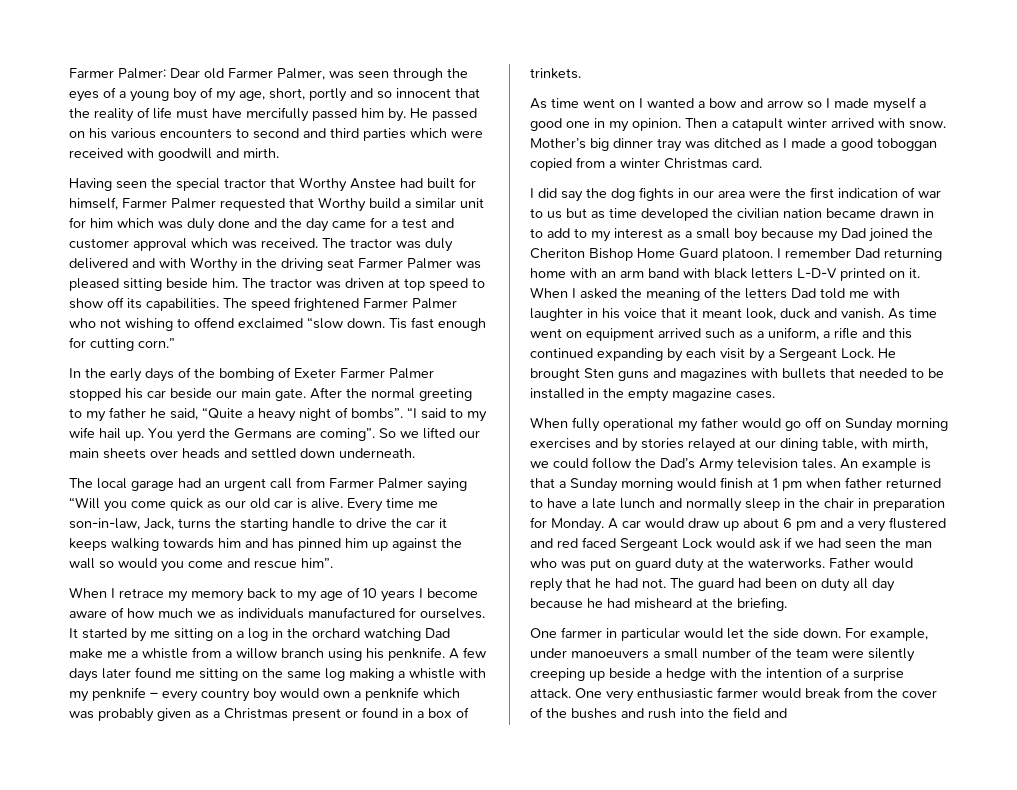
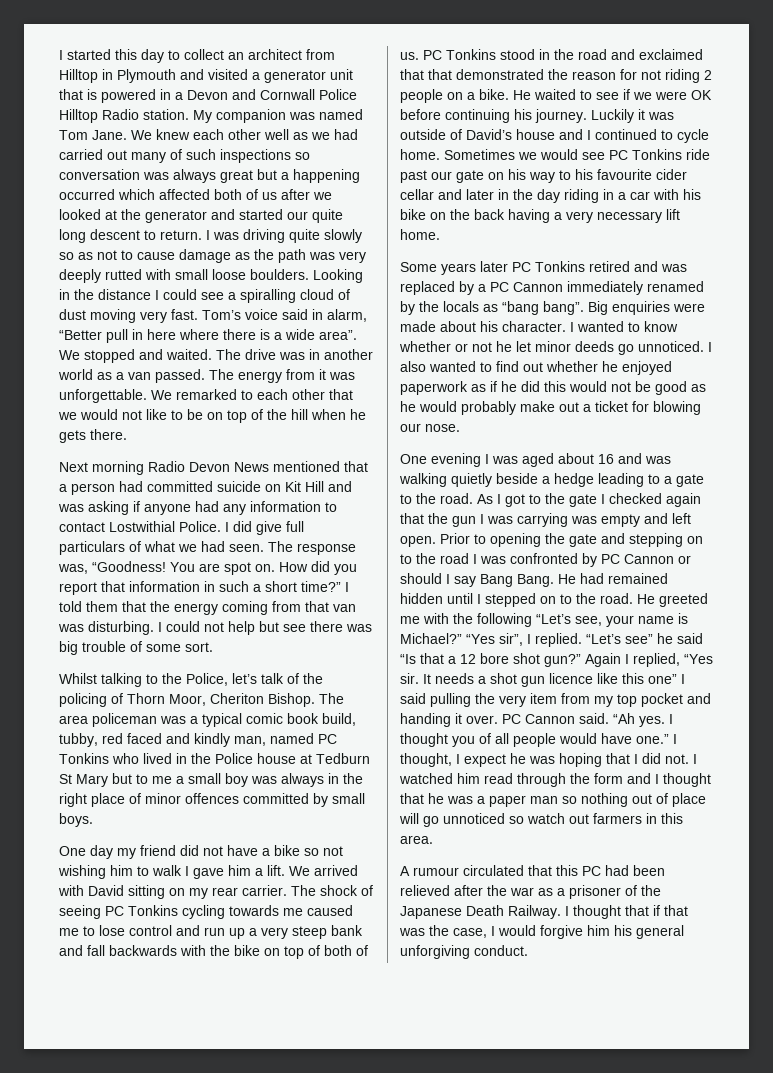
- Farmer Palmer: Dear old Farmer Palmer, was seen through the eyes of a young boy of my age, short, portly and so innocent that the reality of life must have mercifully passed him by. He passed on his various encounters to second and third parties which were received with goodwill and mirth.
- Having seen the special tractor that Worthy Anstee had built for himself, Farmer Palmer requested that Worthy build a similar unit for him which was duly done and the day came for a test and customer approval which was received. The tractor was duly delivered and with Worthy in the driving seat Farmer Palmer was pleased sitting beside him. The tractor was driven at top speed to show off its capabilities. The speed frightened Farmer Palmer who not wishing to offend exclaimed “slow down. Tis fast enough for cutting corn.”
- In the early days of the bombing of Exeter Farmer Palmer stopped his car beside our main gate. After the normal greeting to my father he said, “Quite a heavy night of bombs”. “I said to my wife hail up. You yerd the Germans are coming”. So we lifted our main sheets over heads and settled down underneath.
- The local garage had an urgent call from Farmer Palmer saying “Will you come quick as our old car is alive. Every time me son-in-law, Jack, turns the starting handle to drive the car it keeps walking towards him and has pinned him up against the wall so would you come and rescue him”.
- When I retrace my memory back to my age of 10 years I become aware of how much we as individuals manufactured for ourselves. It started by me sitting on a log in the orchard watching Dad make me a whistle from a willow branch using his penknife. A few days later found me sitting on the same log making a whistle with my penknife – every country boy would own a penknife which was probably given as a Christmas present or found in a box of trinkets.
- As time went on I wanted a bow and arrow so I made myself a good one in my opinion. Then a catapult winter arrived with snow. Mother’s big dinner tray was ditched as I made a good toboggan copied from a winter Christmas card.
- I did say the dog fights in our area were the first indication of war to us but as time developed the civilian nation became drawn in to add to my interest as a small boy because my Dad joined the Cheriton Bishop Home Guard platoon. I remember Dad returning home with an arm band with black letters L-D-V printed on it. When I asked the meaning of the letters Dad told me with laughter in his voice that it meant look, duck and vanish. As time went on equipment arrived such as a uniform, a rifle and this continued expanding by each visit by a Sergeant Lock. He brought Sten guns and magazines with bullets that needed to be installed in the empty magazine cases.
- When fully operational my father would go off on Sunday morning exercises and by stories relayed at our dining table, with mirth, we could follow the Dad’s Army television tales. An example is that a Sunday morning would finish at 1 pm when father returned to have a late lunch and normally sleep in the chair in preparation for Monday. A car would draw up about 6 pm and a very flustered and red faced Sergeant Lock would ask if we had seen the man who was put on guard duty at the waterworks. Father would reply that he had not. The guard had been on duty all day because he had misheard at the briefing.
- One farmer in particular would let the side down. For example, under manoeuvers a small number of the team were silently creeping up beside a hedge with the intention of a surprise attack. One very enthusiastic farmer would break from the cover of the bushes and rush into the field and
+ I started this day to collect an architect from Hilltop in Plymouth and visited a generator unit that is powered in a Devon and Cornwall Police Hilltop Radio station. My companion was named Tom Jane. We knew each other well as we had carried out many of such inspections so conversation was always great but a happening occurred which affected both of us after we looked at the generator and started our quite long descent to return. I was driving quite slowly so as not to cause damage as the path was very deeply rutted with small loose boulders. Looking in the distance I could see a spiralling cloud of dust moving very fast. Tom’s voice said in alarm, “Better pull in here where there is a wide area”. We stopped and waited. The drive was in another world as a van passed. The energy from it was unforgettable. We remarked to each other that we would not like to be on top of the hill when he gets there.
+ Next morning Radio Devon News mentioned that a person had committed suicide on Kit Hill and was asking if anyone had any information to contact Lostwithial Police. I did give full particulars of what we had seen. The response was, “Goodness! You are spot on. How did you report that information in such a short time?” I told them that the energy coming from that van was disturbing. I could not help but see there was big trouble of some sort.
+ Whilst talking to the Police, let’s talk of the policing of Thorn Moor, Cheriton Bishop. The area policeman was a typical comic book build, tubby, red faced and kindly man, named PC Tonkins who lived in the Police house at Tedburn St Mary but to me a small boy was always in the right place of minor offences committed by small boys.
+ One day my friend did not have a bike so not wishing him to walk I gave him a lift. We arrived with David sitting on my rear carrier. The shock of seeing PC Tonkins cycling towards me caused me to lose control and run up a very steep bank and fall backwards with the bike on top of both of us. PC Tonkins stood in the road and exclaimed that that demonstrated the reason for not riding 2 people on a bike. He waited to see if we were OK before continuing his journey. Luckily it was outside of David’s house and I continued to cycle home. Sometimes we would see PC Tonkins ride past our gate on his way to his favourite cider cellar and later in the day riding in a car with his bike on the back having a very necessary lift home.
+ Some years later PC Tonkins retired and was replaced by a PC Cannon immediately renamed by the locals as “bang bang”. Big enquiries were made about his character. I wanted to know whether or not he let minor deeds go unnoticed. I also wanted to find out whether he enjoyed paperwork as if he did this would not be good as he would probably make out a ticket for blowing our nose.
+ One evening I was aged about 16 and was walking quietly beside a hedge leading to a gate to the road. As I got to the gate I checked again that the gun I was carrying was empty and left open. Prior to opening the gate and stepping on to the road I was confronted by PC Cannon or should I say Bang Bang. He had remained hidden until I stepped on to the road. He greeted me with the following “Let’s see, your name is Michael?” “Yes sir”, I replied. “Let’s see” he said “Is that a 12 bore shot gun?” Again I replied, “Yes sir. It needs a shot gun licence like this one” I said pulling the very item from my top pocket and handing it over. PC Cannon said. “Ah yes. I thought you of all people would have one.” I thought, I expect he was hoping that I did not. I watched him read through the form and I thought that he was a paper man so nothing out of place will go unnoticed so watch out farmers in this area.
+ A rumour circulated that this PC had been relieved after the war as a prisoner of the Japanese Death Railway. I thought that if that was the case, I would forgive him his general unforgiving conduct.

